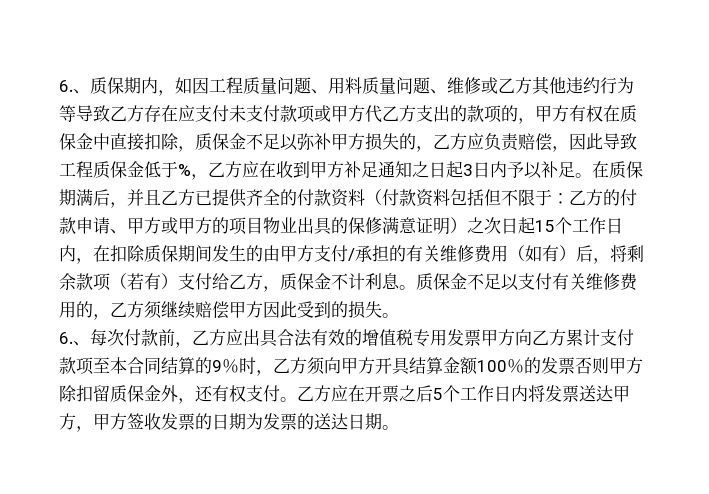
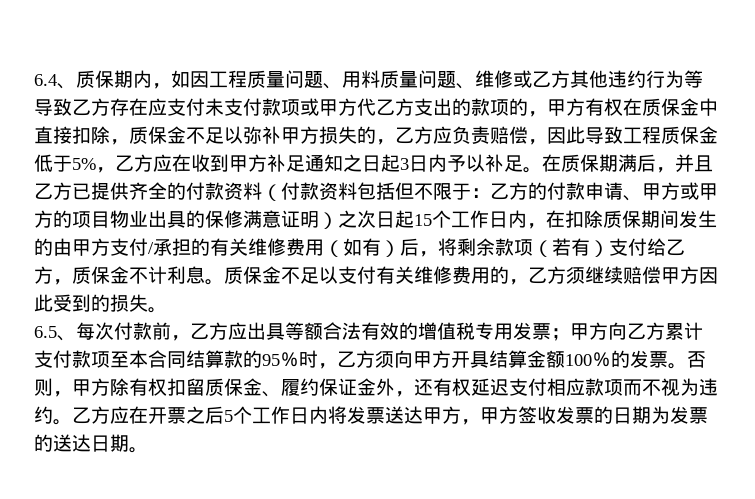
- 6.、质保期内，如因工程质量问题、用料质量问题、维修或乙方其他违约行为等导致乙方存在应支付未支付款项或甲方代乙方支出的款项的，甲方有权在质保金中直接扣除，质保金不足以弥补甲方损失的，乙方应负责赔偿，因此导致工程质保金低于%，乙方应在收到甲方补足通知之日起3日内予以补足。
+ 6.4、质保期内，如因工程质量问题、用料质量问题、维修或乙方其他违约行为等导致乙方存在应支付未支付款项或甲方代乙方支出的款项的，甲方有权在质保金中直接扣除，质保金不足以弥补甲方损失的，乙方应负责赔偿，因此导致工程质保金低于5%，乙方应在收到甲方补足通知之日起3日内予以补足。
- 6.、每次付款前，乙方应出具合法有效的增值税专用发票甲方向乙方累计支付款项至本合同结算的9％时，乙方须向甲方开具结算金额100％的发票否则甲方除扣留质保金外，还有权支付。
+ 6.5、每次付款前，乙方应出具等额合法有效的增值税专用发票；甲方向乙方累计支付款项至本合同结算款的95％时，乙方须向甲方开具结算金额100％的发票。否则，甲方除有权扣留质保金、履约保证金外，还有权延迟支付相应款项而不视为违约。

